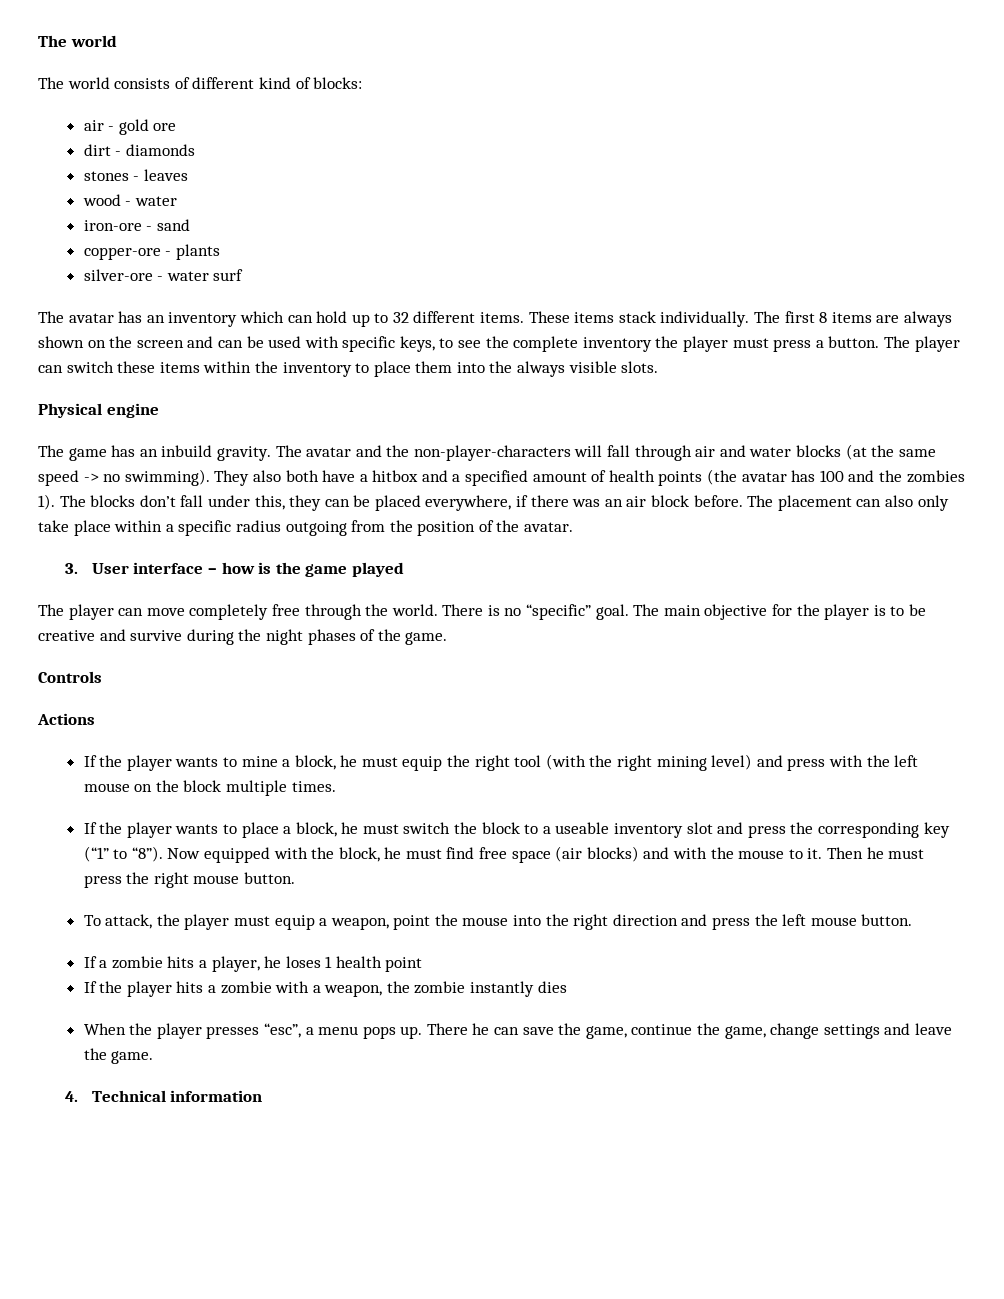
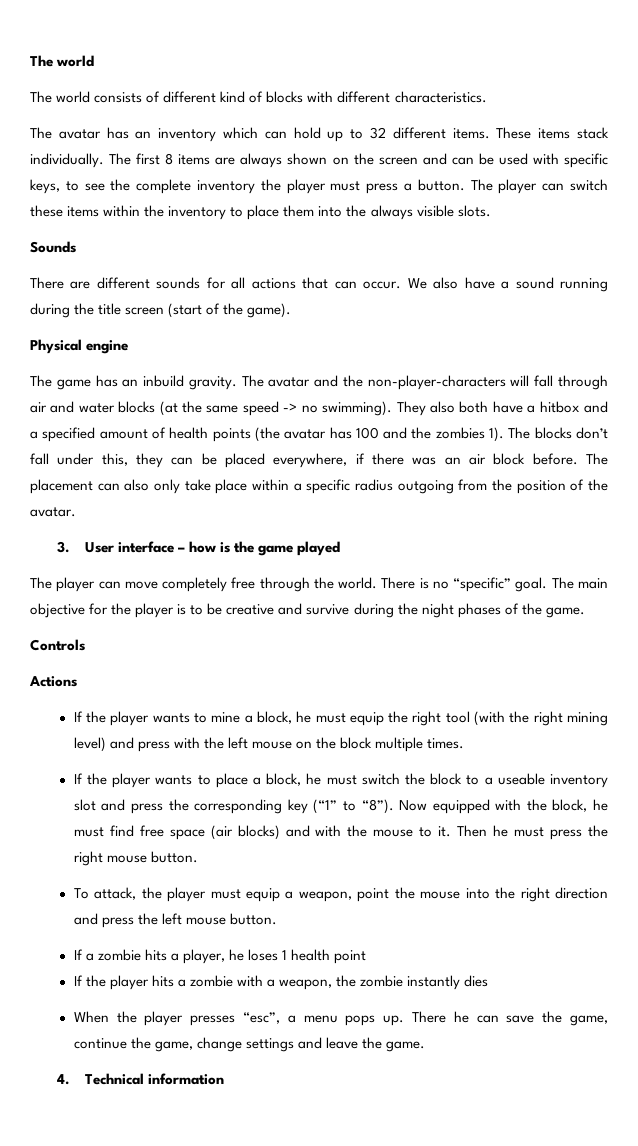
- The world consists of different kind of blocks:
- air - gold ore
- dirt - diamonds
- stones - leaves
- wood - water
- iron-ore - sand
- copper-ore - plants
- silver-ore - water surf
+ The world consists of different kind of blocks with different characteristics.
+ Sounds
+ There are different sounds for all actions that can occur. We also have a sound running during the title screen (start of the game).

